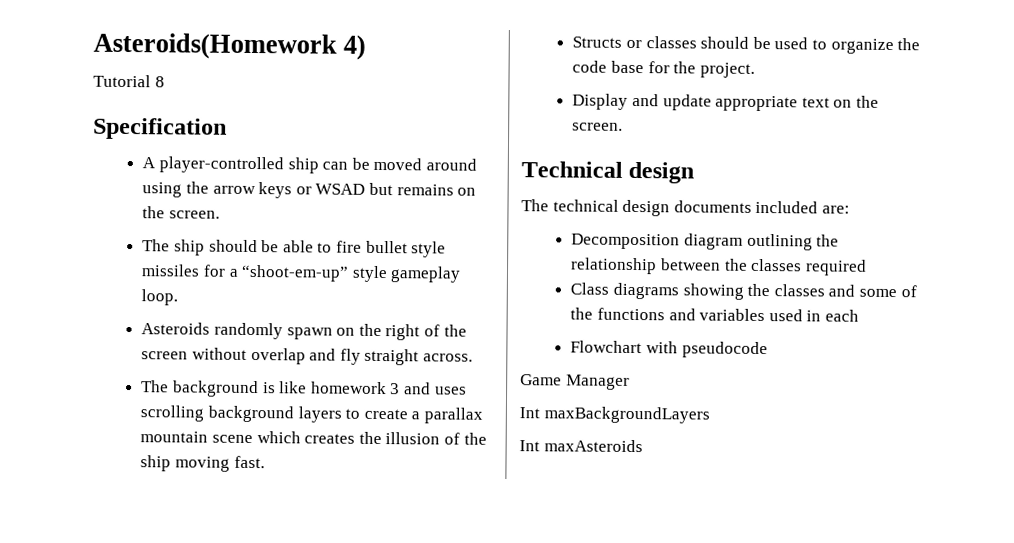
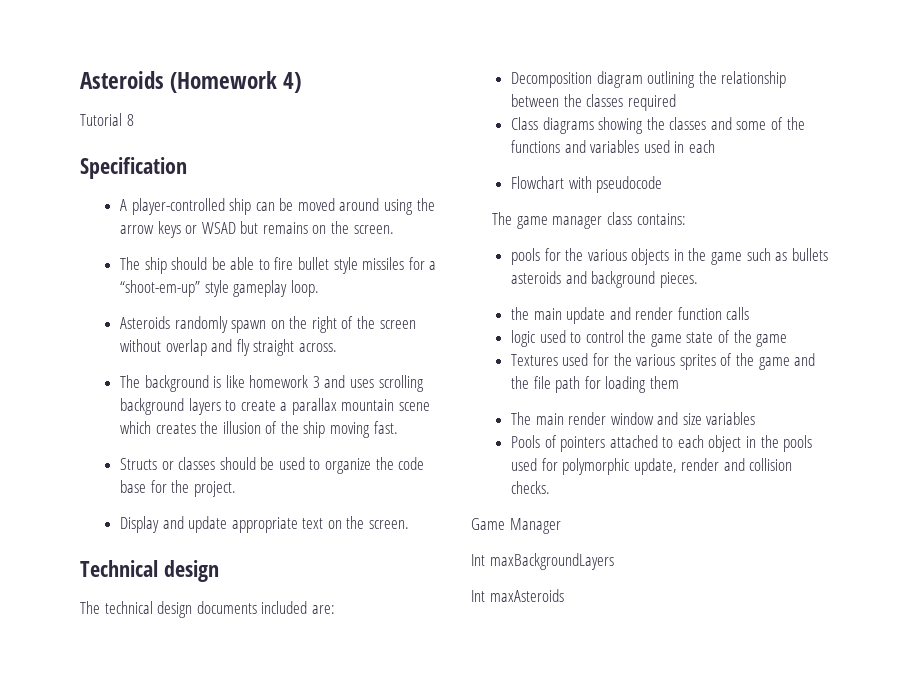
- Asteroids(Homework 4)
+ Asteroids (Homework 4)
+ The game manager class contains:
+ pools for the various objects in the game such as bullets asteroids and background pieces.
+ the main update and render function calls
+ logic used to control the game state of the game
+ Textures used for the various sprites of the game and the file path for loading them
+ The main render window and size variables
+ Pools of pointers attached to each object in the pools used for polymorphic update, render and collision checks.

